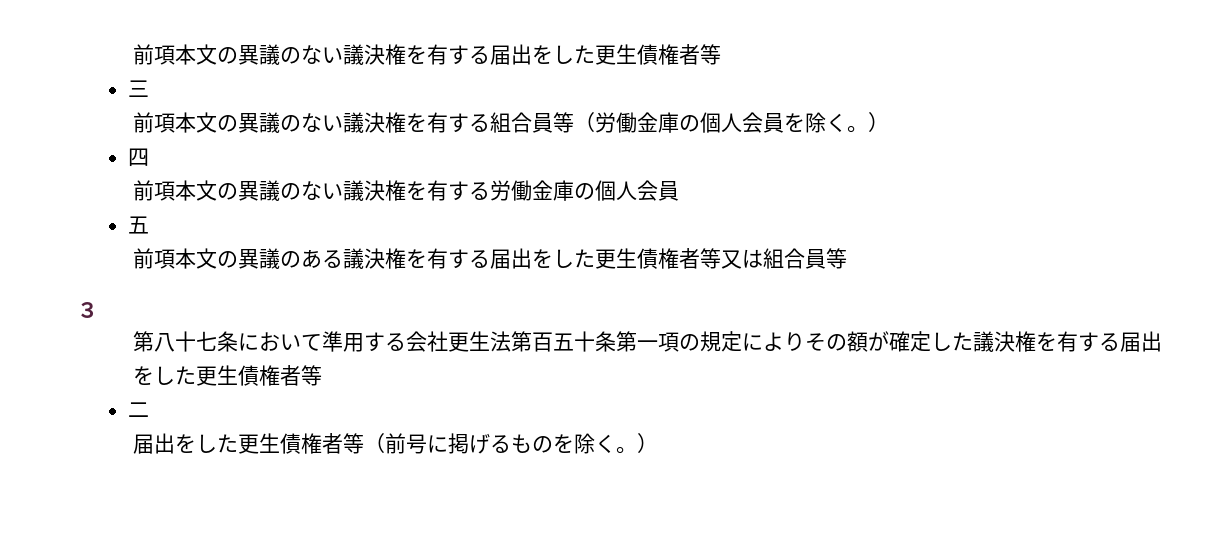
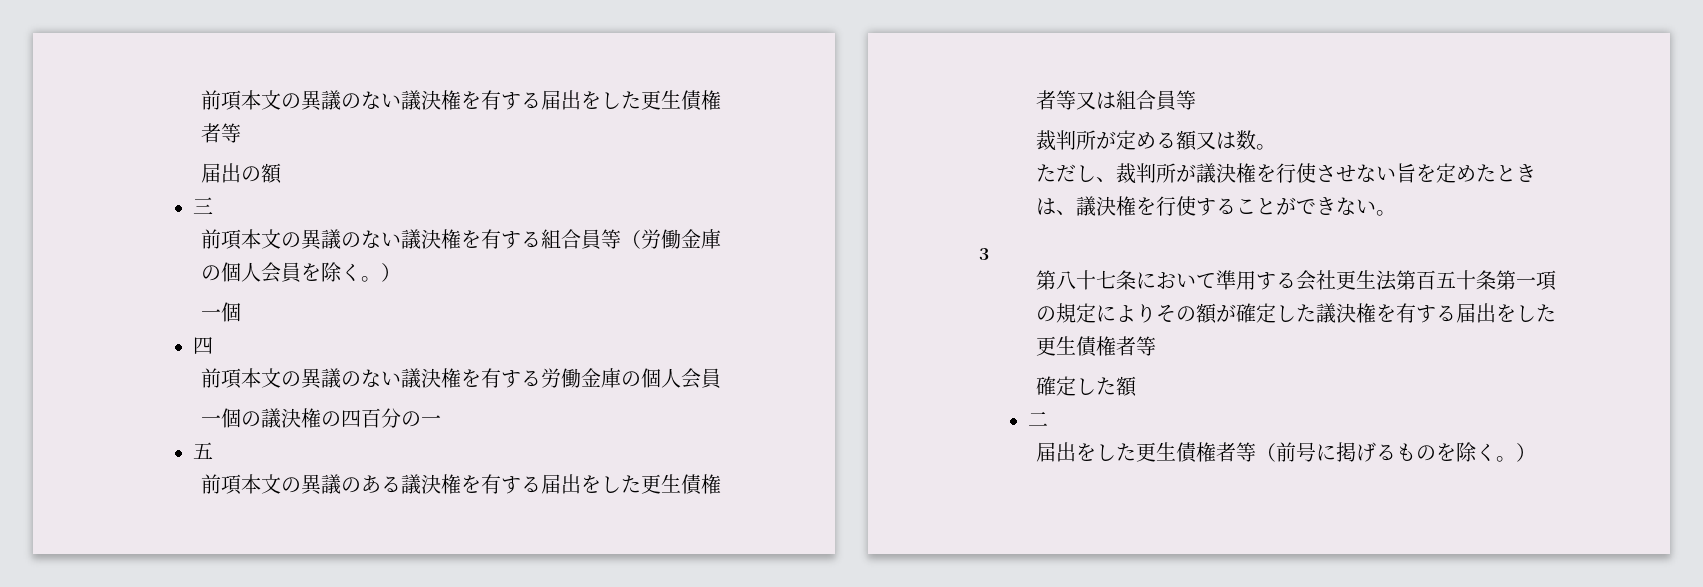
+ 届出の額
  前項本文の異議のない議決権を有する組合員等（労働金庫の個人会員を除く。）
+ 一個
+ 一個の議決権の四百分の一
+ 裁判所が定める額又は数。
+ ただし、裁判所が議決権を行使させない旨を定めたときは、議決権を行使することができない。
+ 確定した額

